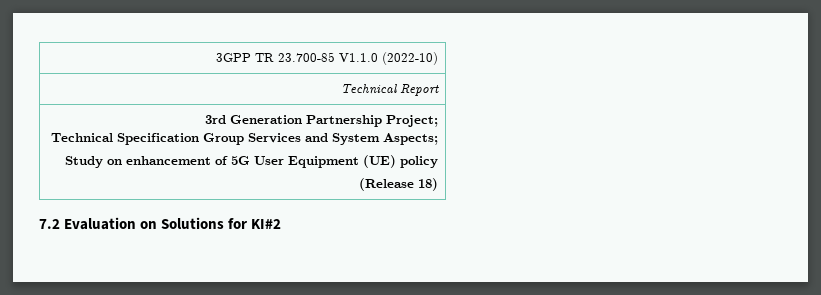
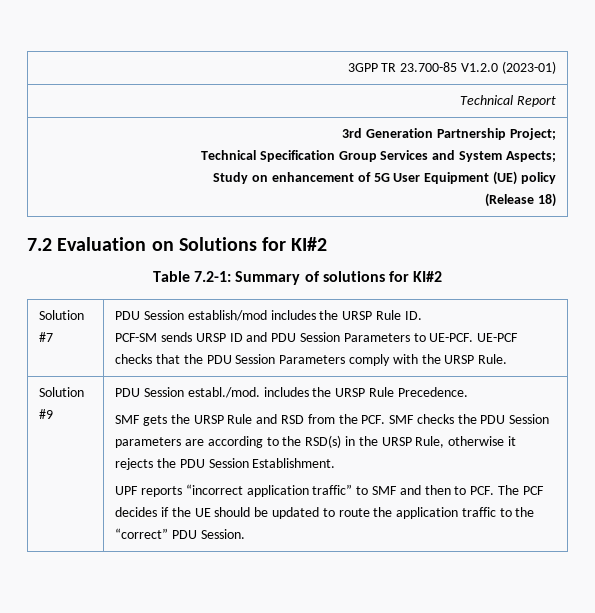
- 3GPP TR 23.700-85 V1.1.0 (2022-10)
+ 3GPP TR 23.700-85 V1.2.0 (2023-01)
+ Table 7.2-1: Summary of solutions for KI#2
+ Solution #7 | PDU Session establish/mod includes the URSP Rule ID.
+ PCF-SM sends URSP ID and PDU Session Parameters to UE-PCF. UE-PCF checks that the PDU Session Parameters comply with the URSP Rule.
+ Solution #9 | PDU Session establ./mod. includes the URSP Rule Precedence.
+ SMF gets the URSP Rule and RSD from the PCF. SMF checks the PDU Session parameters are according to the RSD(s) in the URSP Rule, otherwise it rejects the PDU Session Establishment.
+ UPF reports “incorrect application traffic” to SMF and then to PCF. The PCF decides if the UE should be updated to route the application traffic to the “correct” PDU Session.

